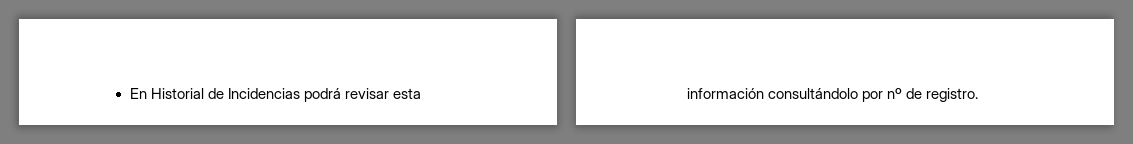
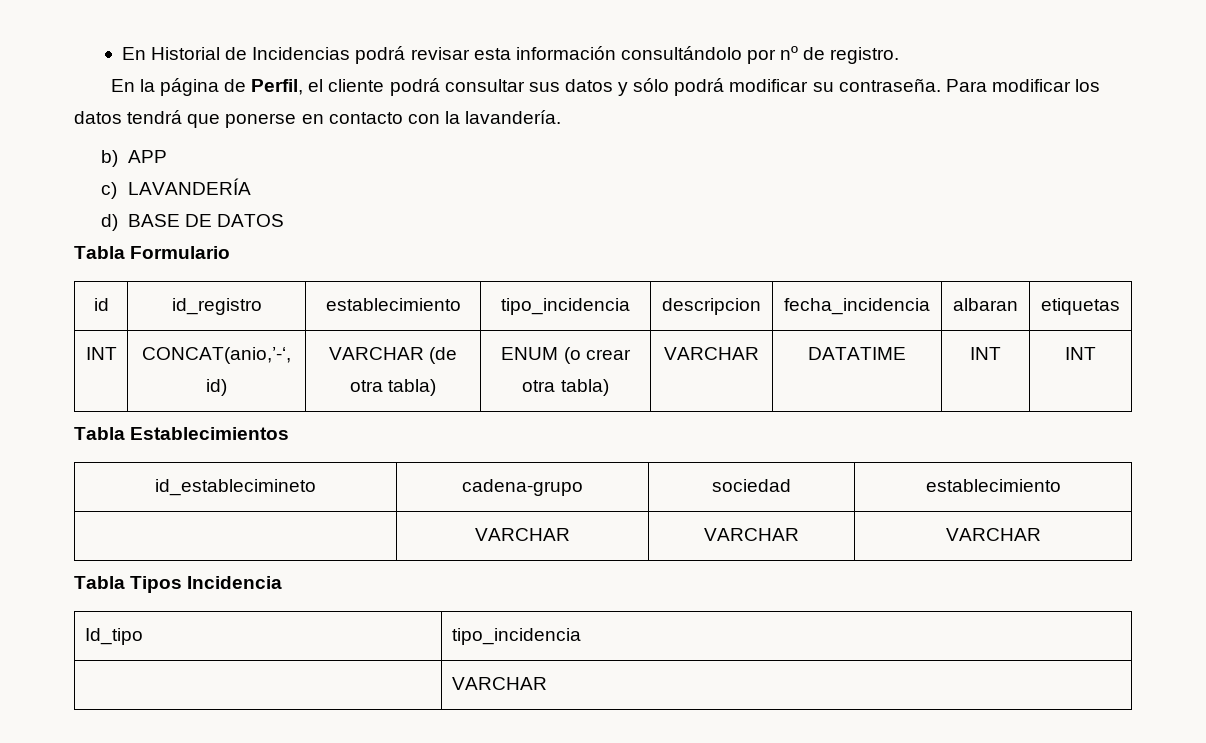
+ En la página de Perfil, el cliente podrá consultar sus datos y sólo podrá modificar su contraseña. Para modificar los datos tendrá que ponerse en contacto con la lavandería.
+ b) APP
+ c) LAVANDERÍA
+ d) BASE DE DATOS
+ Tabla Formulario
+ id | id_registro | establecimiento | tipo_incidencia | descripcion | fecha_incidencia | albaran | etiquetas
+ INT | CONCAT(anio,’-‘, id) | VARCHAR (de otra tabla) | ENUM (o crear otra tabla) | VARCHAR | DATATIME | INT | INT
+ Tabla Establecimientos
+ id_establecimineto | cadena-grupo | sociedad | establecimiento
+ | VARCHAR | VARCHAR | VARCHAR
+ Tabla Tipos Incidencia
+ Id_tipo | tipo_incidencia
+ | VARCHAR

